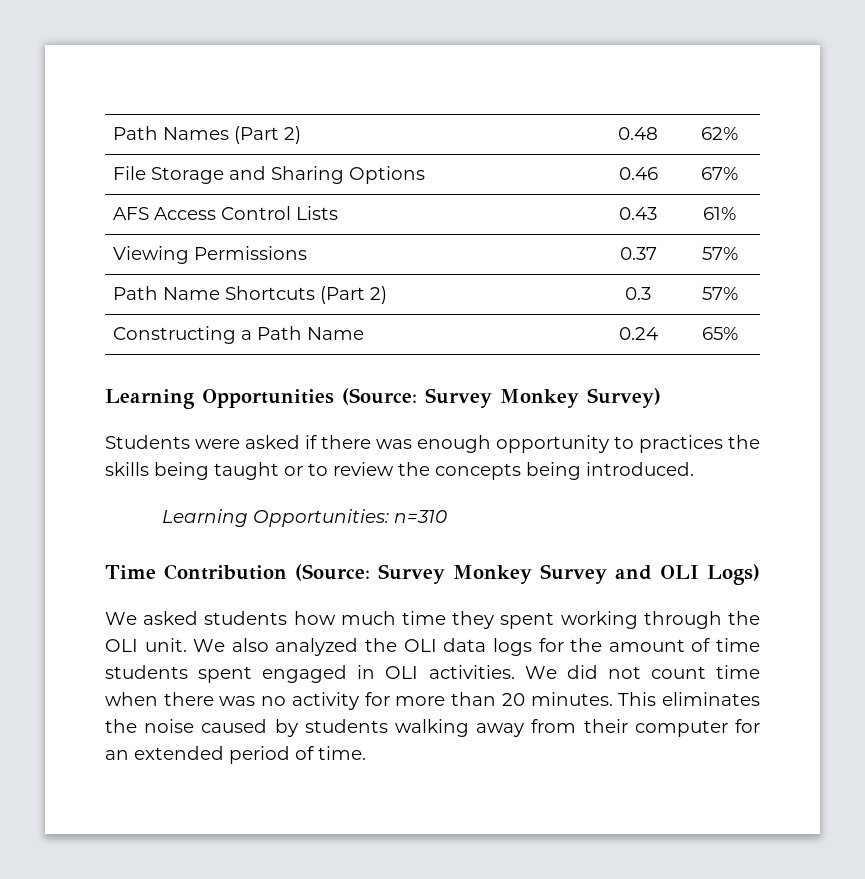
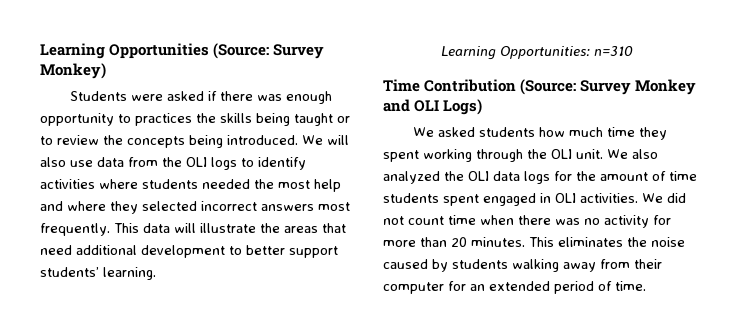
- Path Names (Part 2) | 0.48 | 62%
- File Storage and Sharing Options | 0.46 | 67%
- AFS Access Control Lists | 0.43 | 61%
- Viewing Permissions | 0.37 | 57%
- Path Name Shortcuts (Part 2) | 0.3 | 57%
- Constructing a Path Name | 0.24 | 65%
- Learning Opportunities (Source: Survey Monkey Survey)
+ Learning Opportunities (Source: Survey Monkey)
+ We will also use data from the OLI logs to identify activities where students needed the most help and where they selected incorrect answers most frequently. This data will illustrate the areas that need additional development to better support students’ learning.
- Time Contribution (Source: Survey Monkey Survey and OLI Logs)
+ Time Contribution (Source: Survey Monkey and OLI Logs)

